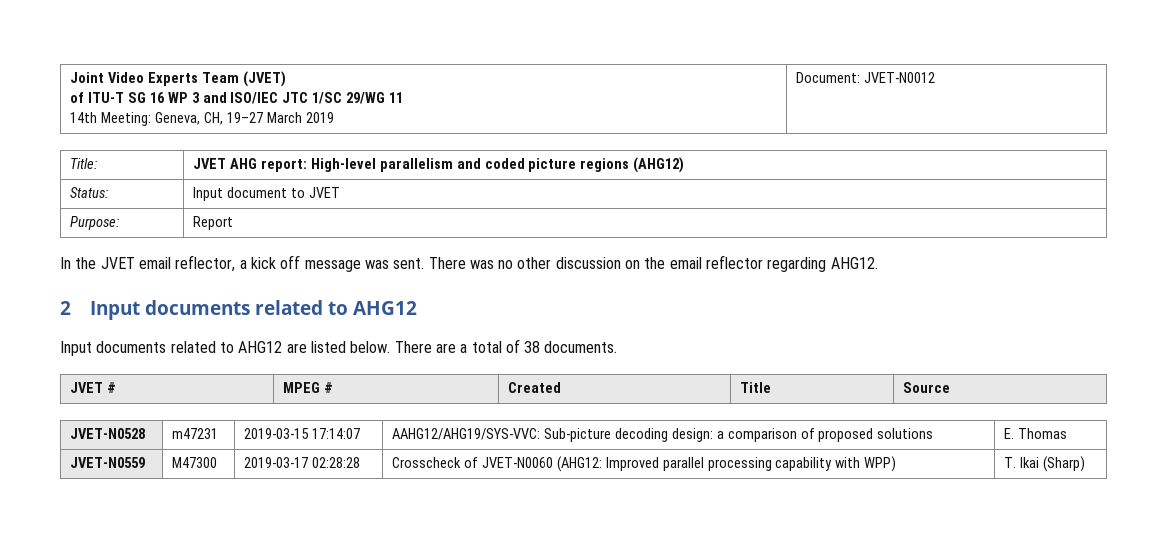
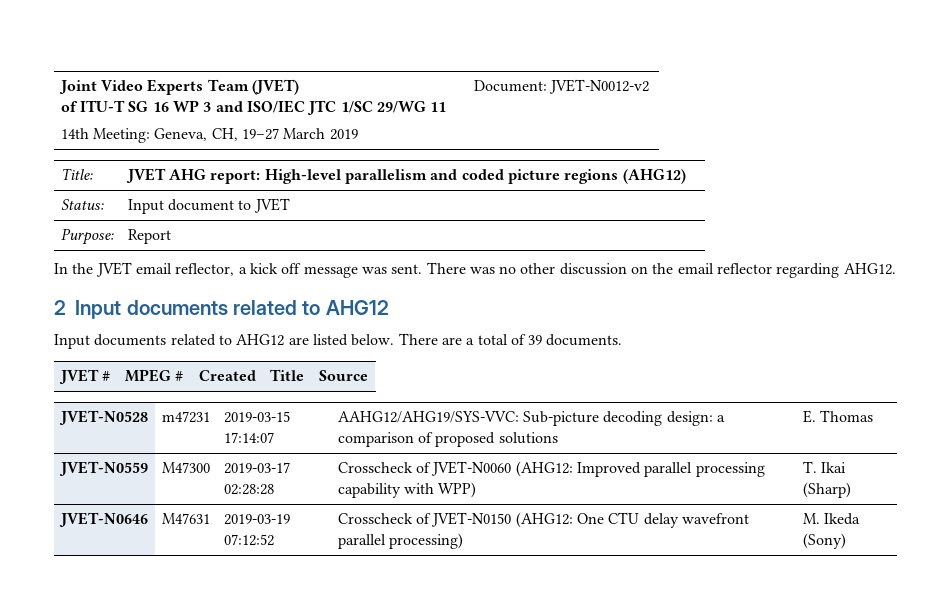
  Joint Video Experts Team (JVET)
  of ITU-T SG 16 WP 3 and ISO/IEC JTC 1/SC 29/WG 11
- 14th Meeting: Geneva, CH, 19–27 March 2019 | Document: JVET-N0012
+ 14th Meeting: Geneva, CH, 19–27 March 2019 | Document: JVET-N0012-v2
- There are a total of 38 documents.
+ There are a total of 39 documents.
+ JVET-N0646 | M47631 | 2019-03-19 07:12:52 | Crosscheck of JVET-N0150 (AHG12: One CTU delay wavefront parallel processing) | M. Ikeda (Sony)

